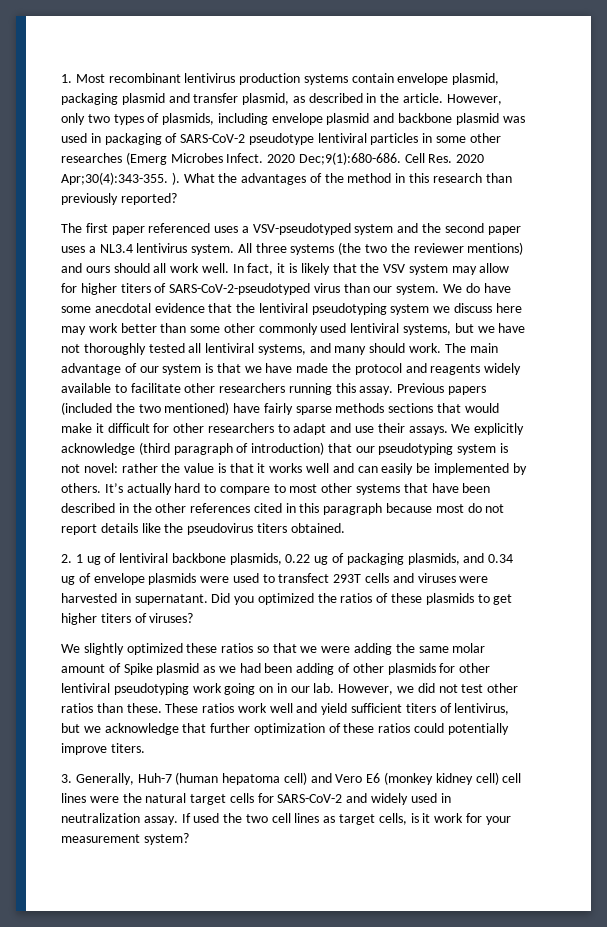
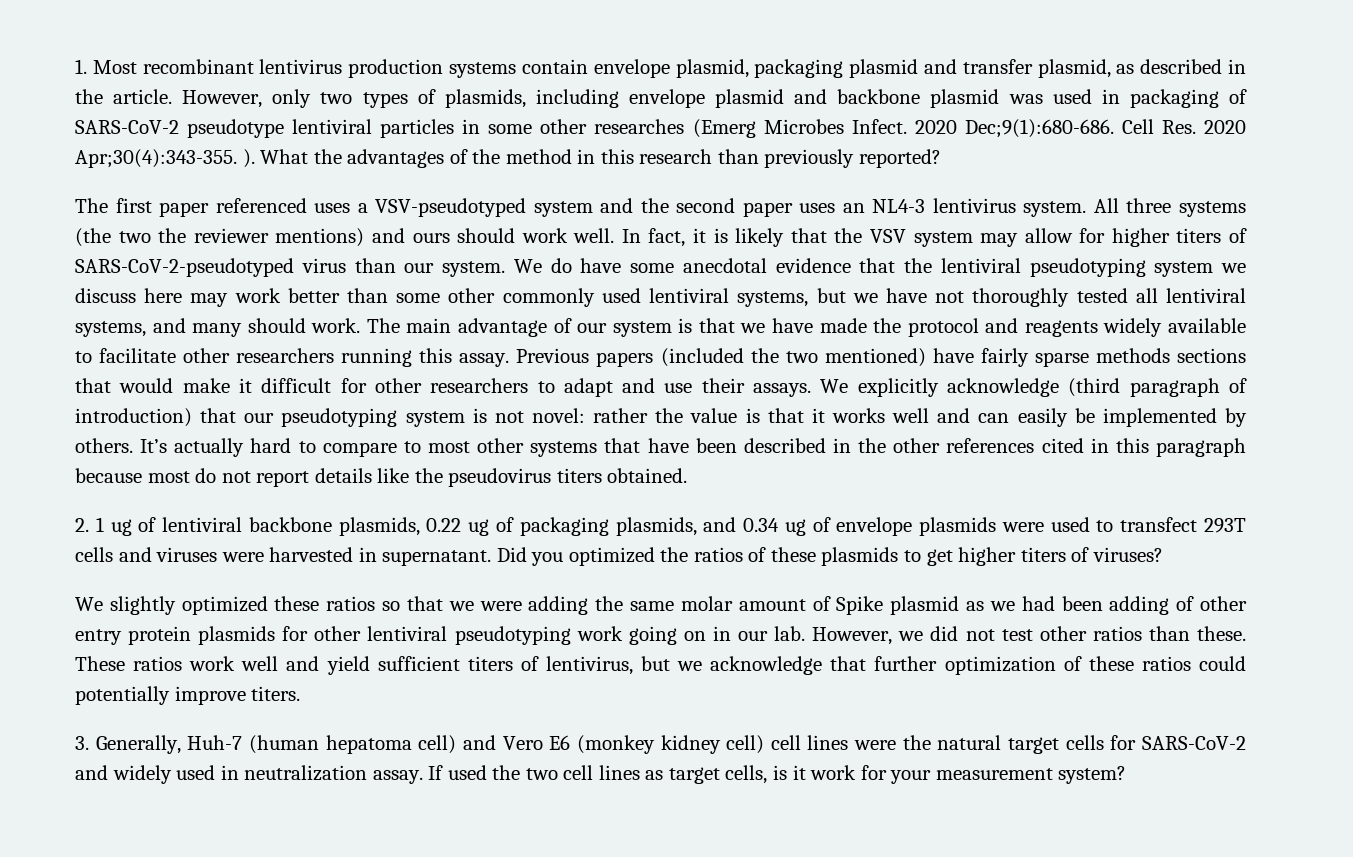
- The first paper referenced uses a VSV-pseudotyped system and the second paper uses a NL3.4 lentivirus system.
+ The first paper referenced uses a VSV-pseudotyped system and the second paper uses an NL4-3 lentivirus system.
- All three systems (the two the reviewer mentions) and ours should all work well.
+ All three systems (the two the reviewer mentions) and ours should work well.
- We slightly optimized these ratios so that we were adding the same molar amount of Spike plasmid as we had been adding of other plasmids for other lentiviral pseudotyping work going on in our lab.
+ We slightly optimized these ratios so that we were adding the same molar amount of Spike plasmid as we had been adding of other entry protein plasmids for other lentiviral pseudotyping work going on in our lab.

